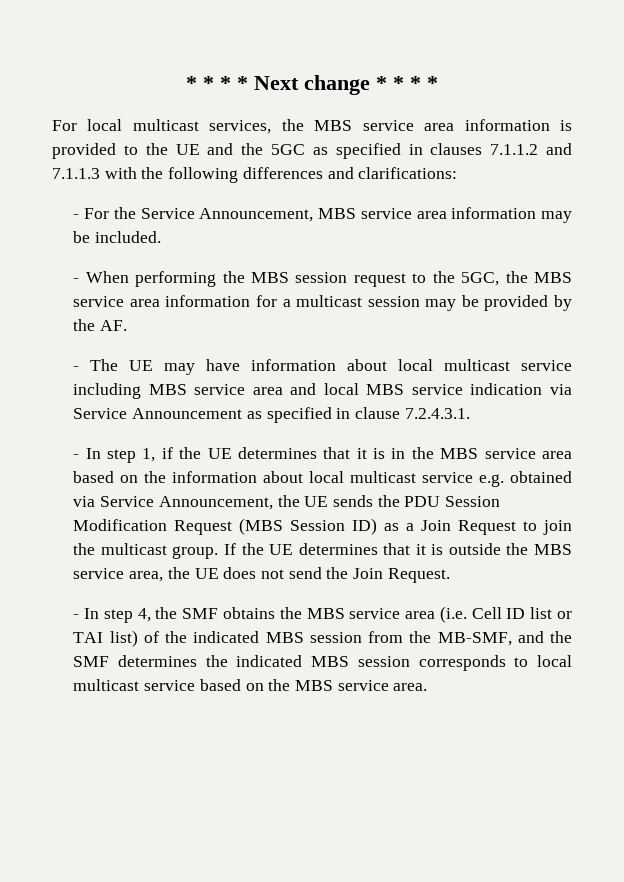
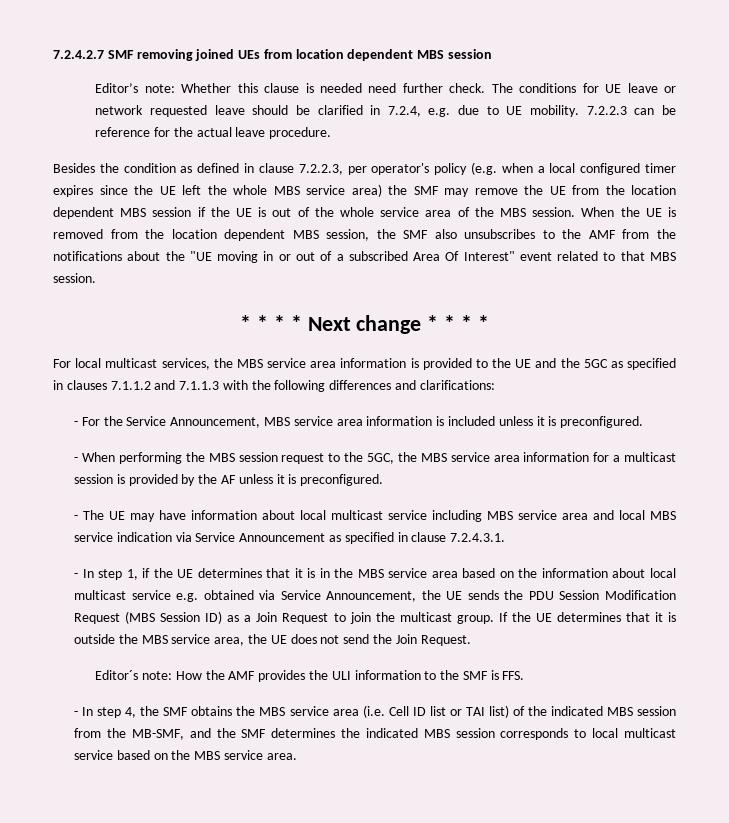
+ 7.2.4.2.7 SMF removing joined UEs from location dependent MBS session
+ Editor’s note: Whether this clause is needed need further check. The conditions for UE leave or network requested leave should be clarified in 7.2.4, e.g. due to UE mobility. 7.2.2.3 can be reference for the actual leave procedure.
+ Besides the condition as defined in clause 7.2.2.3, per operator's policy (e.g. when a local configured timer expires since the UE left the whole MBS service area) the SMF may remove the UE from the location dependent MBS session if the UE is out of the whole service area of the MBS session. When the UE is removed from the location dependent MBS session, the SMF also unsubscribes to the AMF from the notifications about the "UE moving in or out of a subscribed Area Of Interest" event related to that MBS session.
- - For the Service Announcement, MBS service area information may be included.
+ - For the Service Announcement, MBS service area information is included unless it is preconfigured.
- - When performing the MBS session request to the 5GC, the MBS service area information for a multicast session may be provided by the AF.
+ - When performing the MBS session request to the 5GC, the MBS service area information for a multicast session is provided by the AF unless it is preconfigured.
+ Editor´s note: How the AMF provides the ULI information to the SMF is FFS.

